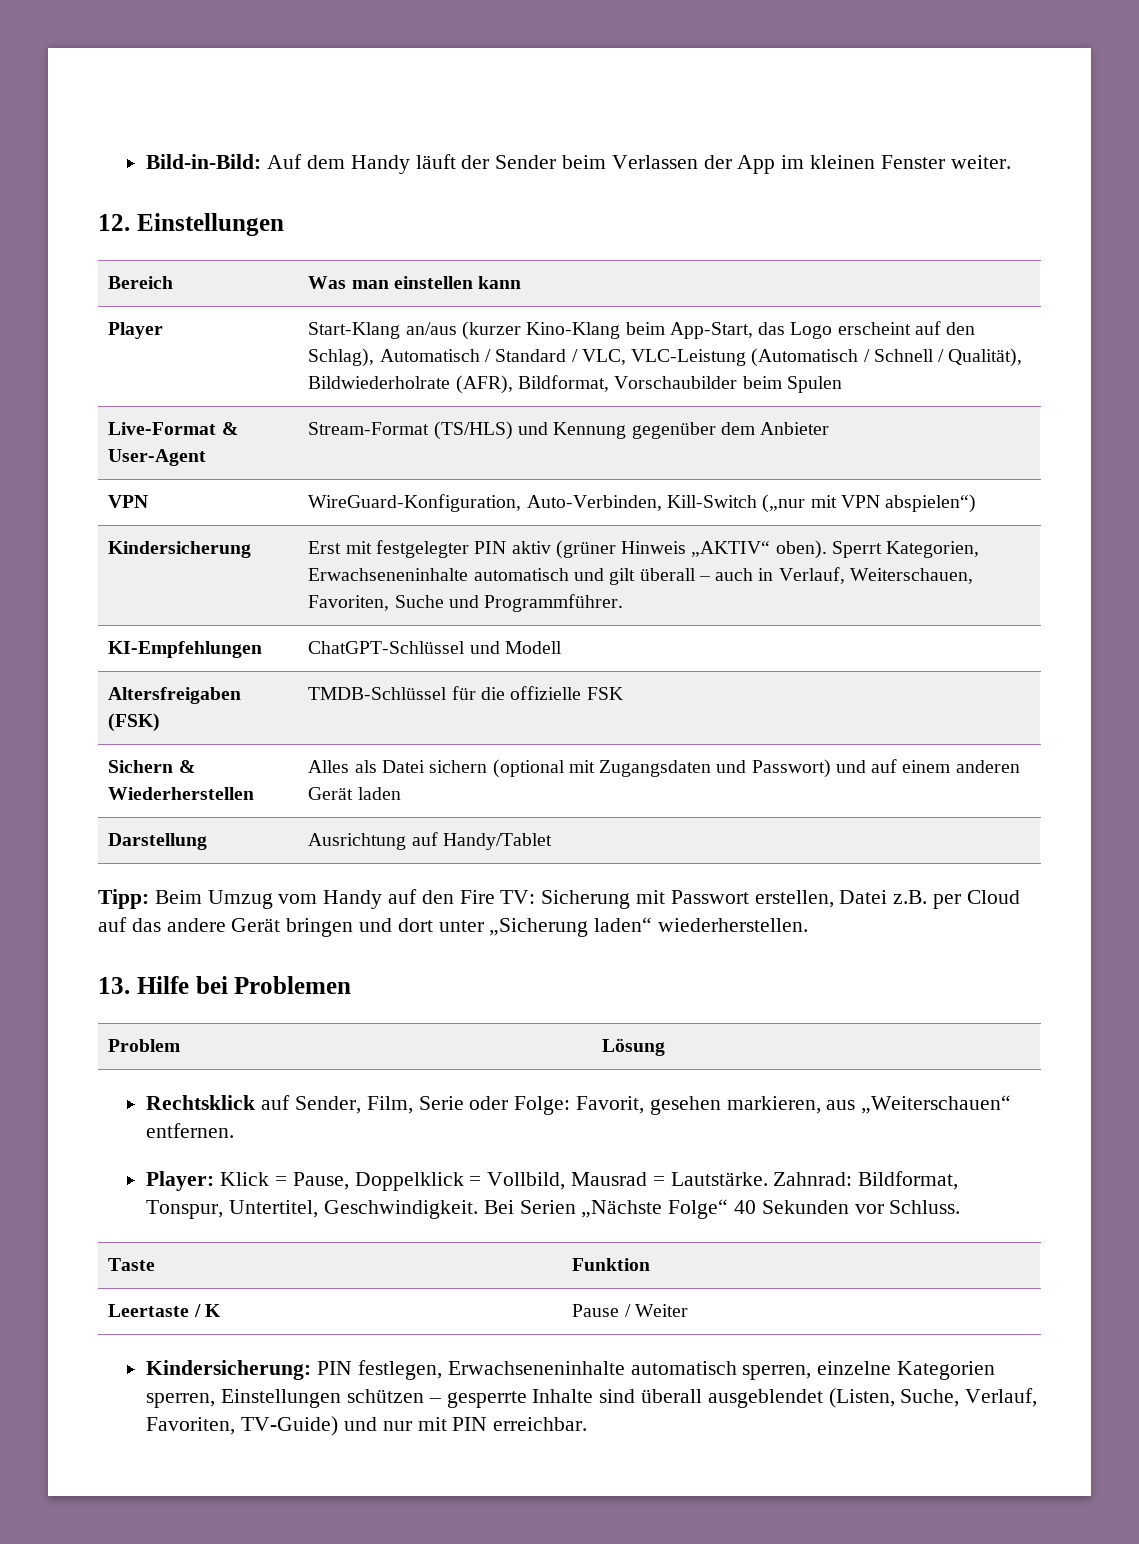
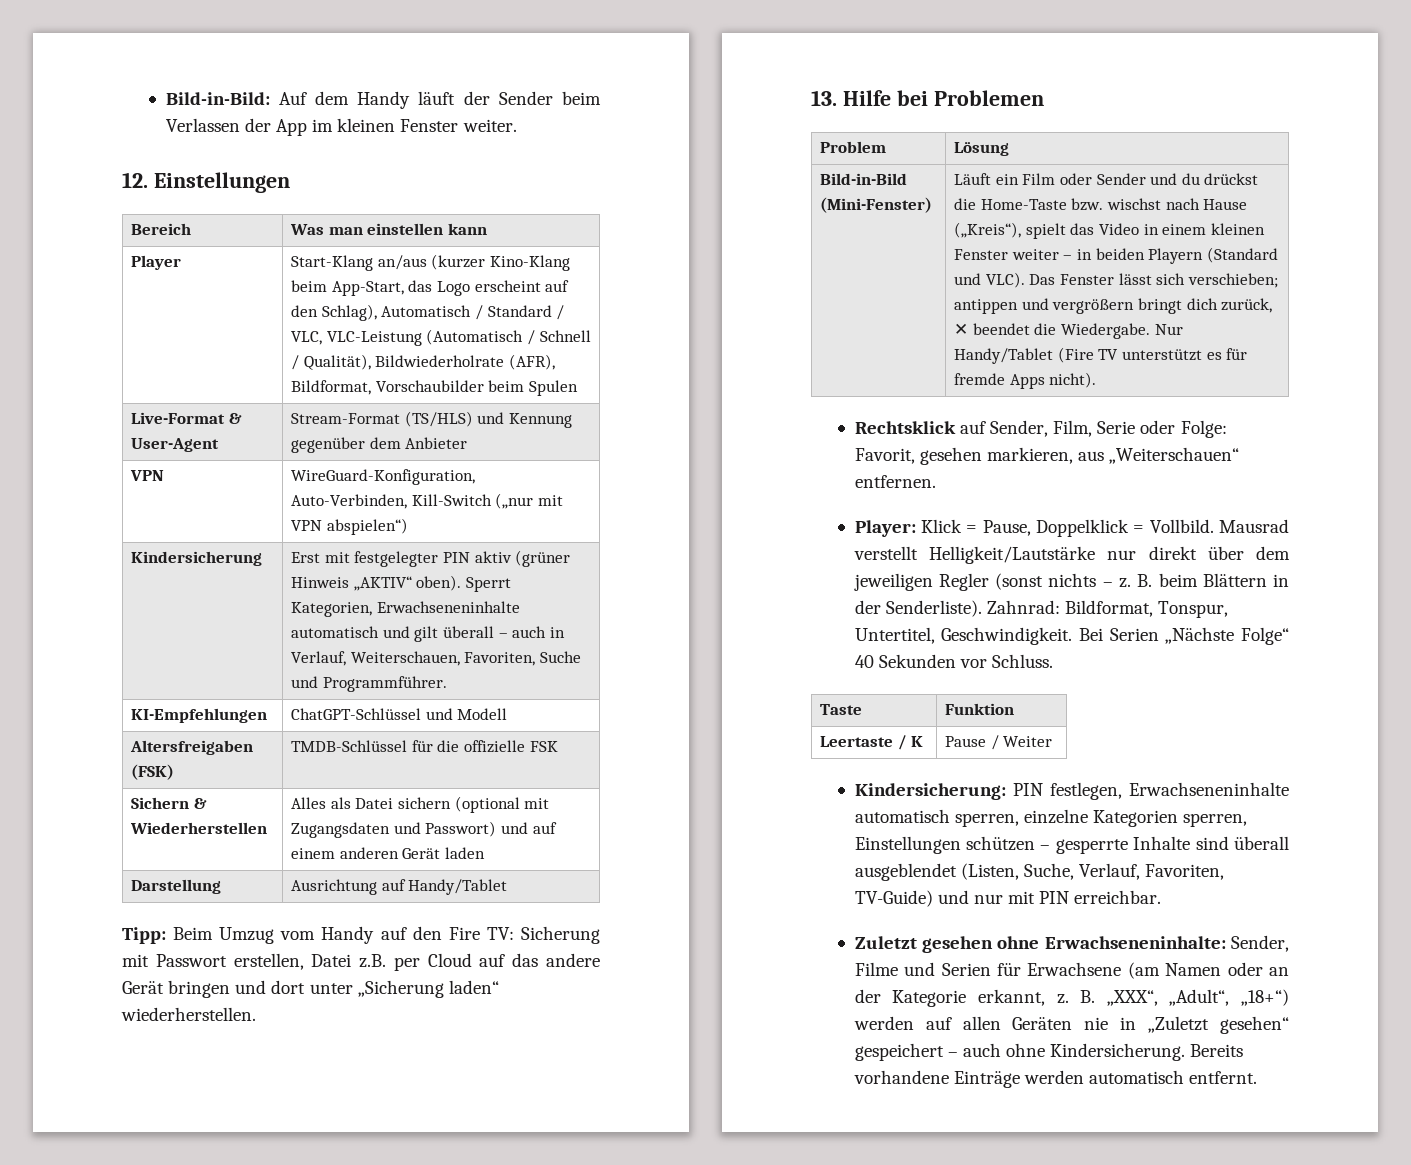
+ Bild-in-Bild (Mini-Fenster) | Läuft ein Film oder Sender und du drückst die Home-Taste bzw. wischst nach Hause („Kreis“), spielt das Video in einem kleinen Fenster weiter – in beiden Playern (Standard und VLC). Das Fenster lässt sich verschieben; antippen und vergrößern bringt dich zurück, ✕ beendet die Wiedergabe. Nur Handy/Tablet (Fire TV unterstützt es für fremde Apps nicht).
- Player: Klick = Pause, Doppelklick = Vollbild, Mausrad = Lautstärke.
+ Player: Klick = Pause, Doppelklick = Vollbild. Mausrad verstellt Helligkeit/Lautstärke nur direkt über dem jeweiligen Regler (sonst nichts – z. B. beim Blättern in der Senderliste).
+ Zuletzt gesehen ohne Erwachseneninhalte: Sender, Filme und Serien für Erwachsene (am Namen oder an der Kategorie erkannt, z. B. „XXX“, „Adult“, „18+“) werden auf allen Geräten nie in „Zuletzt gesehen“ gespeichert – auch ohne Kindersicherung. Bereits vorhandene Einträge werden automatisch entfernt.

